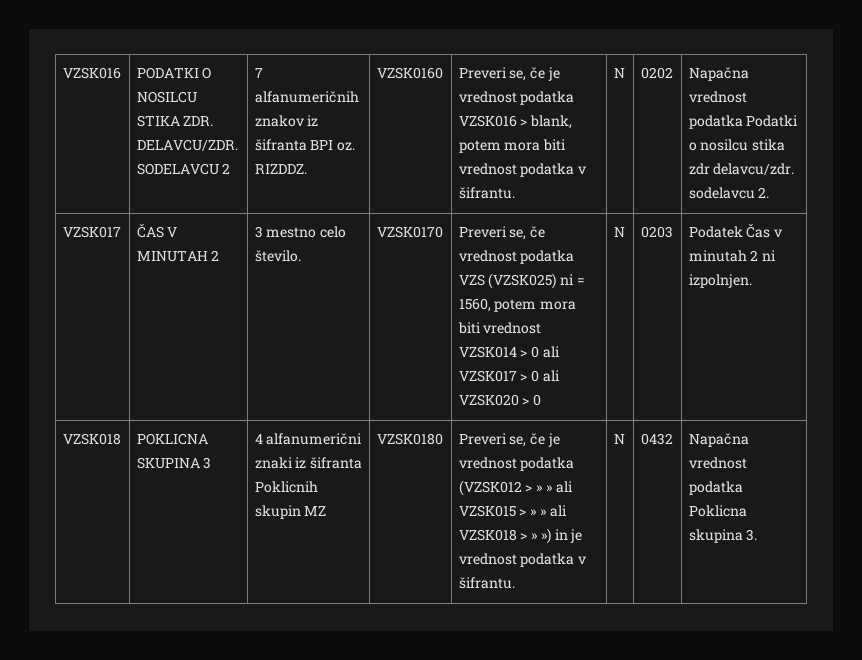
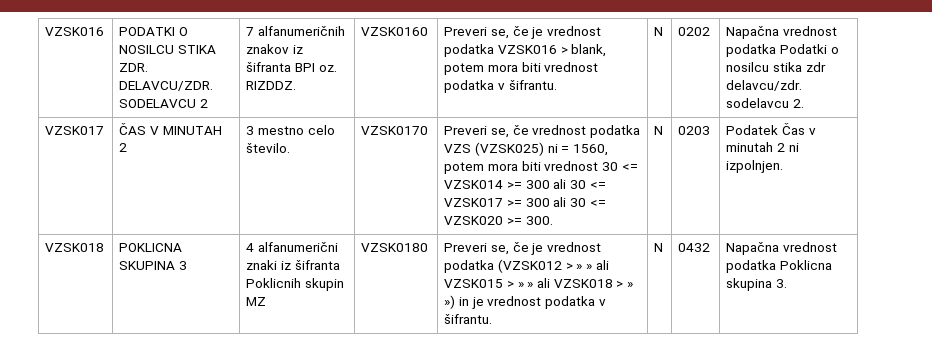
- Preveri se, če vrednost podatka VZS (VZSK025) ni = 1560, potem mora biti vrednost VZSK014 > 0 ali VZSK017 > 0 ali VZSK020 > 0
+ Preveri se, če vrednost podatka VZS (VZSK025) ni = 1560, potem mora biti vrednost 30 <= VZSK014 >= 300 ali 30 <= VZSK017 >= 300 ali 30 <= VZSK020 >= 300.

